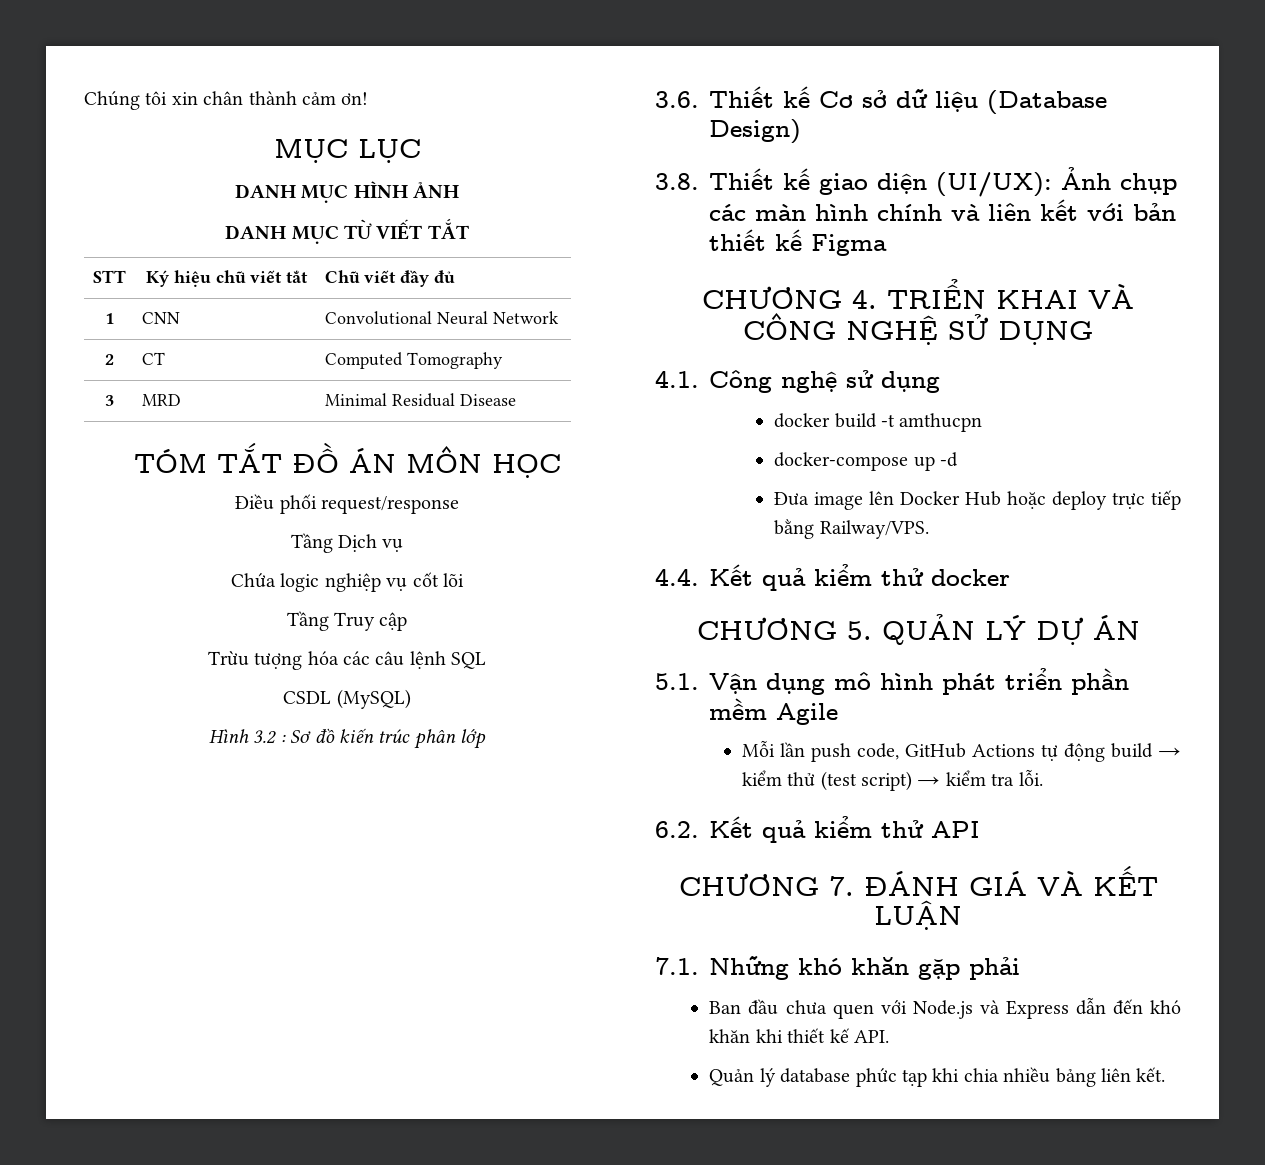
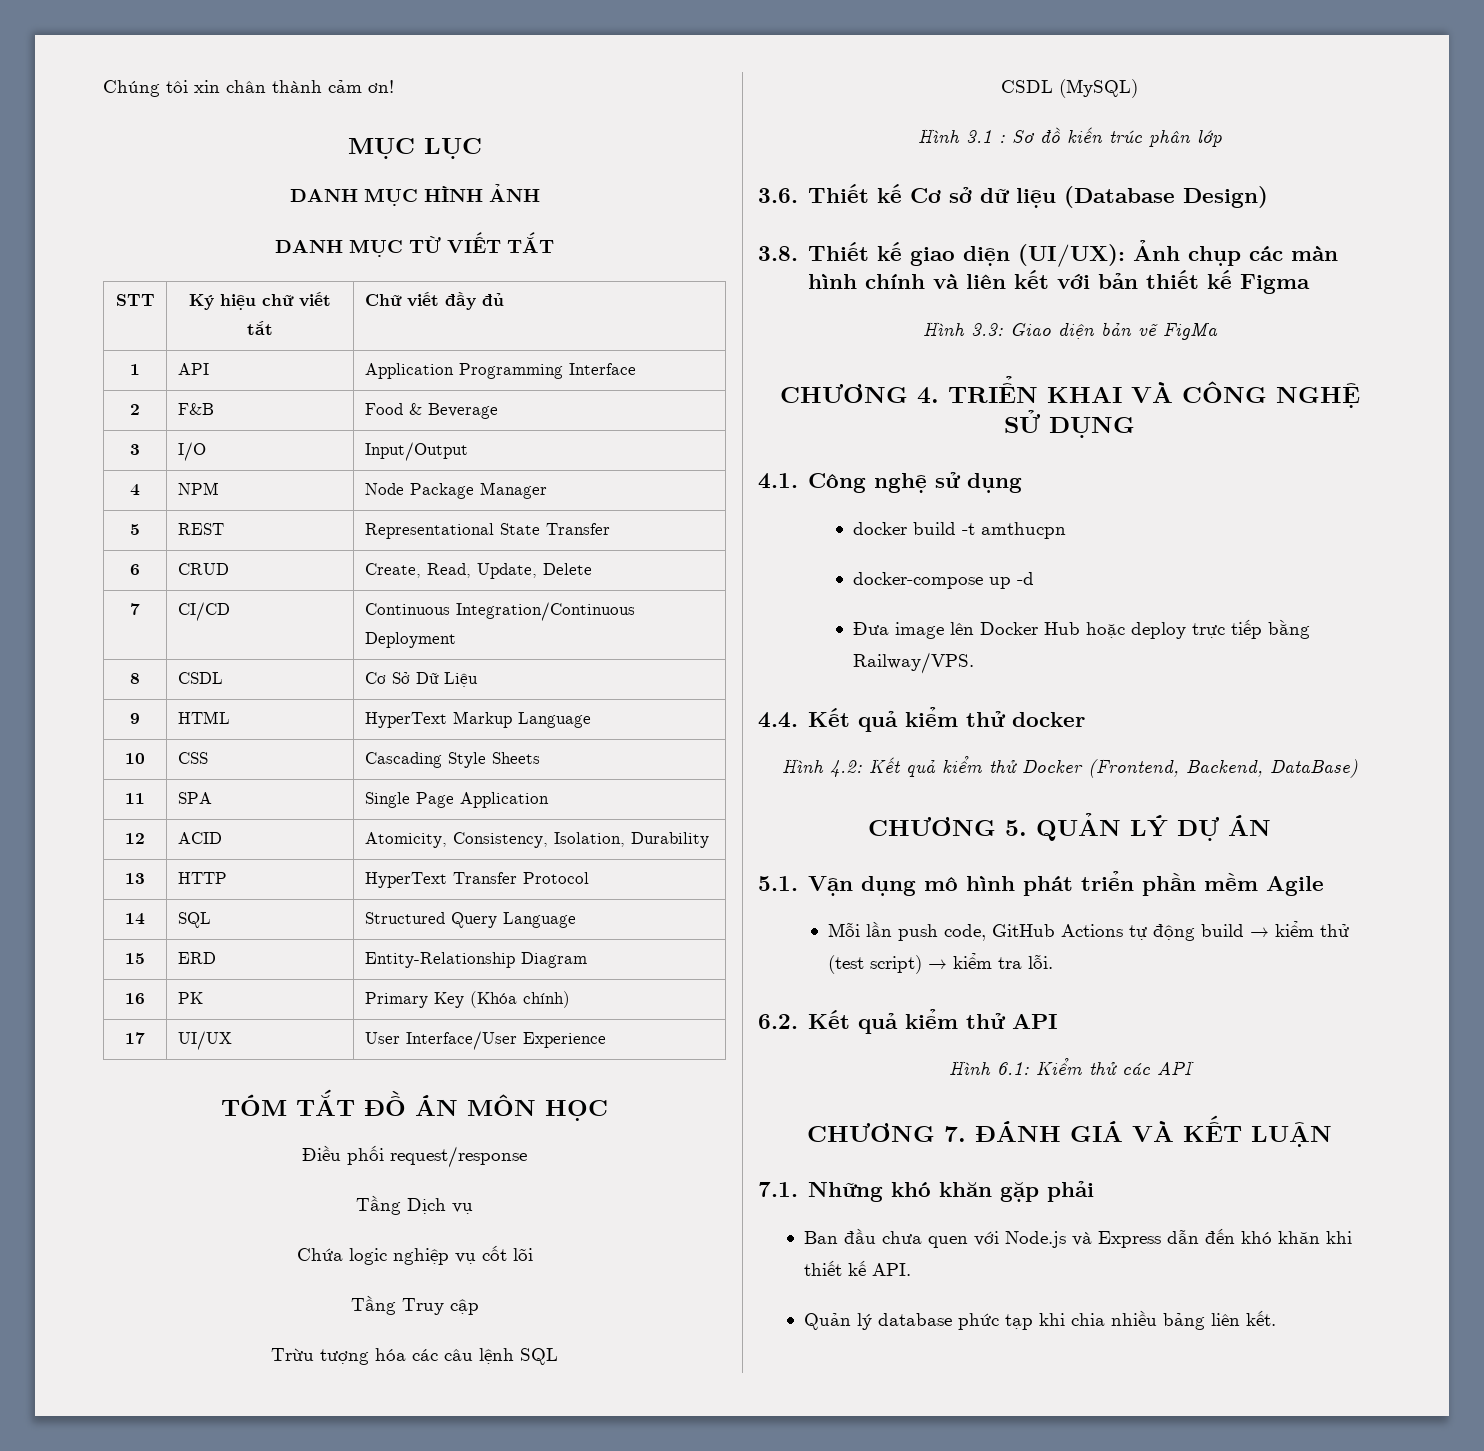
- 1 | CNN | Convolutional Neural Network
- 2 | CT | Computed Tomography
- 3 | MRD | Minimal Residual Disease
+ 1 | API | Application Programming Interface
+ 2 | F&B | Food & Beverage
+ 3 | I/O | Input/Output
+ 4 | NPM | Node Package Manager
+ 5 | REST | Representational State Transfer
+ 6 | CRUD | Create, Read, Update, Delete
+ 7 | CI/CD | Continuous Integration/Continuous Deployment
+ 8 | CSDL | Cơ Sở Dữ Liệu
+ 9 | HTML | HyperText Markup Language
+ 10 | CSS | Cascading Style Sheets
+ 11 | SPA | Single Page Application
+ 12 | ACID | Atomicity, Consistency, Isolation, Durability
+ 13 | HTTP | HyperText Transfer Protocol
+ 14 | SQL | Structured Query Language
+ 15 | ERD | Entity-Relationship Diagram
+ 16 | PK | Primary Key (Khóa chính)
+ 17 | UI/UX | User Interface/User Experience
- Hình 3.2 : Sơ đồ kiến trúc phân lớp
+ Hình 3.1 : Sơ đồ kiến trúc phân lớp
+ Hình 3.3: Giao diện bản vẽ FigMa
+ Hình 4.2: Kết quả kiểm thử Docker (Frontend, Backend, DataBase)
+ Hình 6.1: Kiểm thử các API

